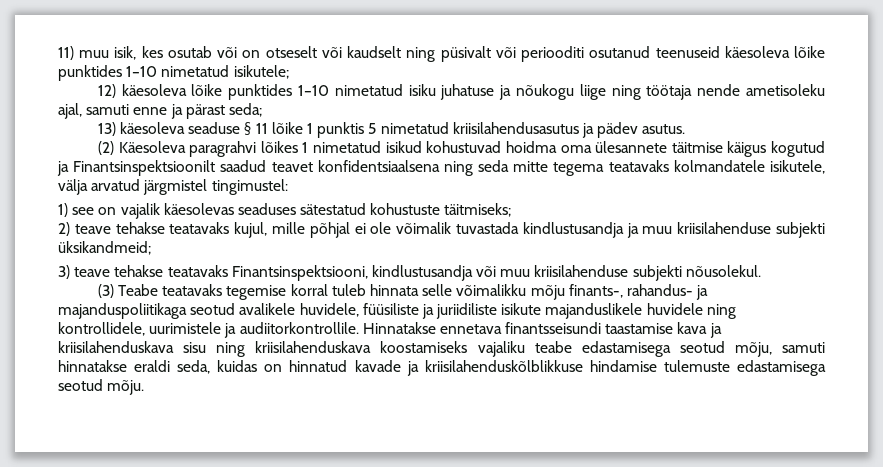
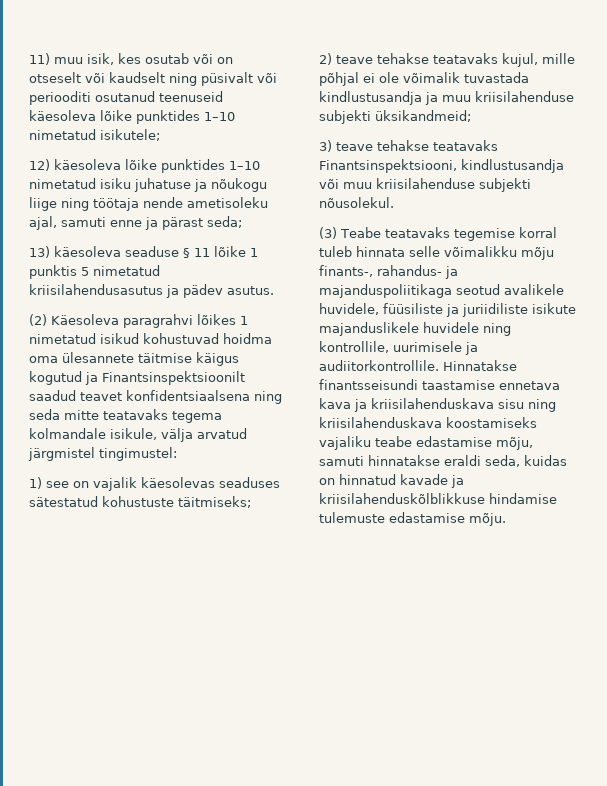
- (2) Käesoleva paragrahvi lõikes 1 nimetatud isikud kohustuvad hoidma oma ülesannete täitmise käigus kogutud ja Finantsinspektsioonilt saadud teavet konfidentsiaalsena ning seda mitte tegema teatavaks kolmandatele isikutele, välja arvatud järgmistel tingimustel:
+ (2) Käesoleva paragrahvi lõikes 1 nimetatud isikud kohustuvad hoidma oma ülesannete täitmise käigus kogutud ja Finantsinspektsioonilt saadud teavet konfidentsiaalsena ning seda mitte teatavaks tegema kolmandale isikule, välja arvatud järgmistel tingimustel:
- (3) Teabe teatavaks tegemise korral tuleb hinnata selle võimalikku mõju finants-, rahandus- ja majanduspoliitikaga seotud avalikele huvidele, füüsiliste ja juriidiliste isikute majanduslikele huvidele ning kontrollidele, uurimistele ja audiitorkontrollile.
+ (3) Teabe teatavaks tegemise korral tuleb hinnata selle võimalikku mõju finants-, rahandus- ja majanduspoliitikaga seotud avalikele huvidele, füüsiliste ja juriidiliste isikute majanduslikele huvidele ning kontrollile, uurimisele ja audiitorkontrollile.
- Hinnatakse ennetava finantsseisundi taastamise kava ja kriisilahenduskava sisu ning kriisilahenduskava koostamiseks vajaliku teabe edastamisega seotud mõju, samuti hinnatakse eraldi seda, kuidas on hinnatud kavade ja kriisilahenduskõlblikkuse hindamise tulemuste edastamisega seotud mõju.
+ Hinnatakse finantsseisundi taastamise ennetava kava ja kriisilahenduskava sisu ning kriisilahenduskava koostamiseks vajaliku teabe edastamise mõju, samuti hinnatakse eraldi seda, kuidas on hinnatud kavade ja kriisilahenduskõlblikkuse hindamise tulemuste edastamise mõju.

